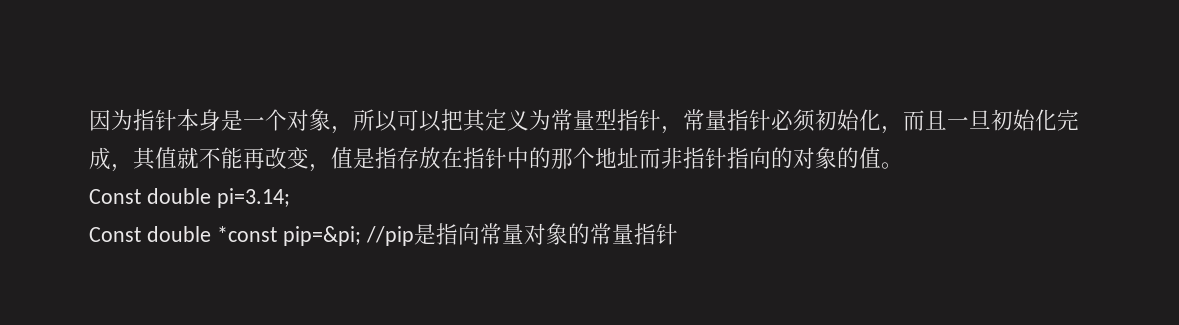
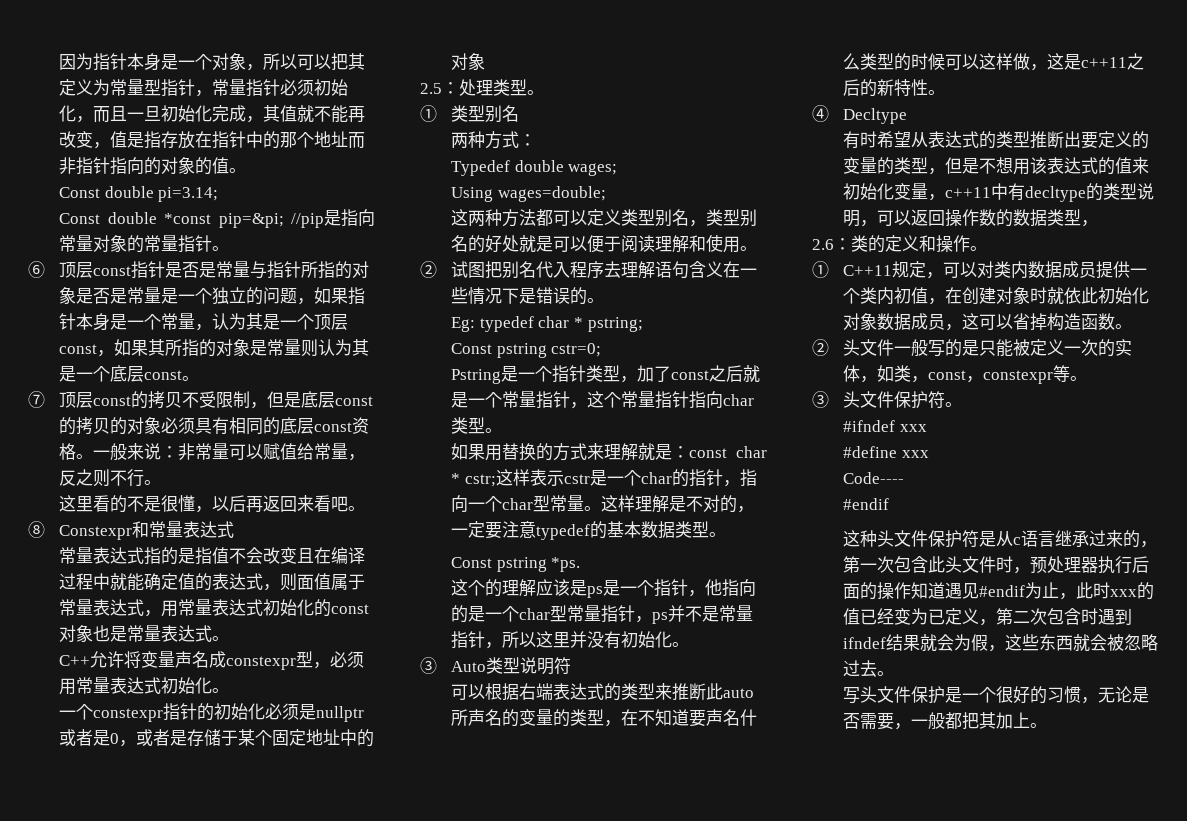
- Const double *const pip=&pi; //pip是指向常量对象的常量指针
+ Const double *const pip=&pi; //pip是指向常量对象的常量指针。
+ ⑥顶层const指针是否是常量与指针所指的对象是否是常量是一个独立的问题，如果指针本身是一个常量，认为其是一个顶层const，如果其所指的对象是常量则认为其是一个底层const。
+ ⑦顶层const的拷贝不受限制，但是底层const的拷贝的对象必须具有相同的底层const资格。一般来说：非常量可以赋值给常量，反之则不行。
+ 这里看的不是很懂，以后再返回来看吧。
+ ⑧ Constexpr和常量表达式
+ 常量表达式指的是指值不会改变且在编译过程中就能确定值的表达式，则面值属于常量表达式，用常量表达式初始化的const对象也是常量表达式。
+ C++允许将变量声名成constexpr型，必须用常量表达式初始化。
+ 一个constexpr指针的初始化必须是nullptr或者是0，或者是存储于某个固定地址中的对象
+ 2.5：处理类型。
+ ①类型别名
+ 两种方式：
+ Typedef double wages;
+ Using wages=double;
+ 这两种方法都可以定义类型别名，类型别名的好处就是可以便于阅读理解和使用。
+ ②试图把别名代入程序去理解语句含义在一些情况下是错误的。
+ Eg: typedef char * pstring;
+ Const pstring cstr=0;
+ Pstring是一个指针类型，加了const之后就是一个常量指针，这个常量指针指向char类型。
+ 如果用替换的方式来理解就是：const char * cstr;这样表示cstr是一个char的指针，指向一个char型常量。这样理解是不对的，一定要注意typedef的基本数据类型。
+ Const pstring *ps.
+ 这个的理解应该是ps是一个指针，他指向的是一个char型常量指针，ps并不是常量指针，所以这里并没有初始化。
+ ③ Auto类型说明符
+ 可以根据右端表达式的类型来推断此auto所声名的变量的类型，在不知道要声名什么类型的时候可以这样做，这是c++11之后的新特性。
+ ④ Decltype
+ 有时希望从表达式的类型推断出要定义的变量的类型，但是不想用该表达式的值来初始化变量，c++11中有decltype的类型说明，可以返回操作数的数据类型，
+ 2.6：类的定义和操作。
+ ① C++11规定，可以对类内数据成员提供一个类内初值，在创建对象时就依此初始化对象数据成员，这可以省掉构造函数。
+ ②头文件一般写的是只能被定义一次的实体，如类，const，constexpr等。
+ ③头文件保护符。
+ #ifndef xxx
+ #define xxx
+ Code----
+ #endif
+ 这种头文件保护符是从c语言继承过来的，第一次包含此头文件时，预处理器执行后面的操作知道遇见#endif为止，此时xxx的值已经变为已定义，第二次包含时遇到ifndef结果就会为假，这些东西就会被忽略过去。
+ 写头文件保护是一个很好的习惯，无论是否需要，一般都把其加上。

